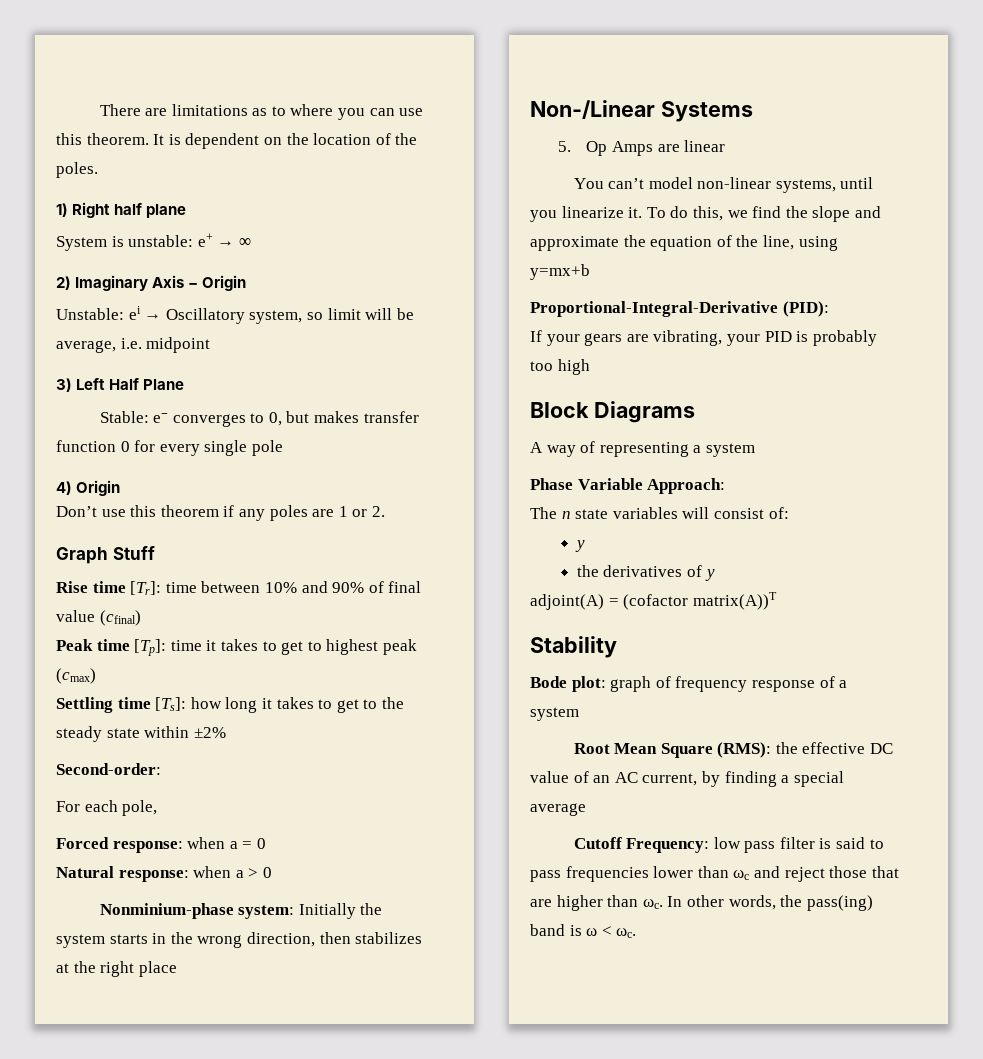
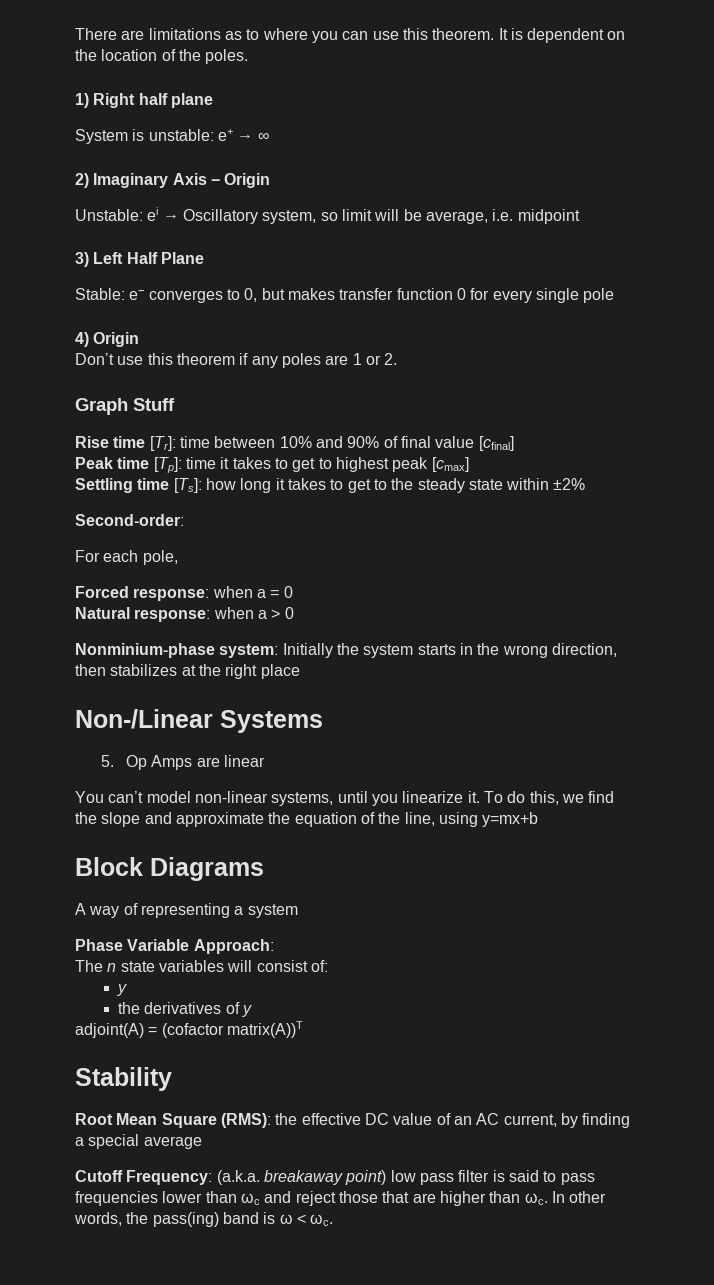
- Rise time [Tr]: time between 10% and 90% of final value (cfinal)
+ Rise time [Tr]: time between 10% and 90% of final value [cfinal]
- Peak time [Tp]: time it takes to get to highest peak (cmax)
+ Peak time [Tp]: time it takes to get to highest peak [cmax]
- Proportional-Integral-Derivative (PID):
- If your gears are vibrating, your PID is probably too high
- Bode plot: graph of frequency response of a system
- Cutoff Frequency: low pass filter is said to pass frequencies lower than ωc and reject those that are higher than ωc.
+ Cutoff Frequency: (a.k.a. breakaway point) low pass filter is said to pass frequencies lower than ωc and reject those that are higher than ωc.

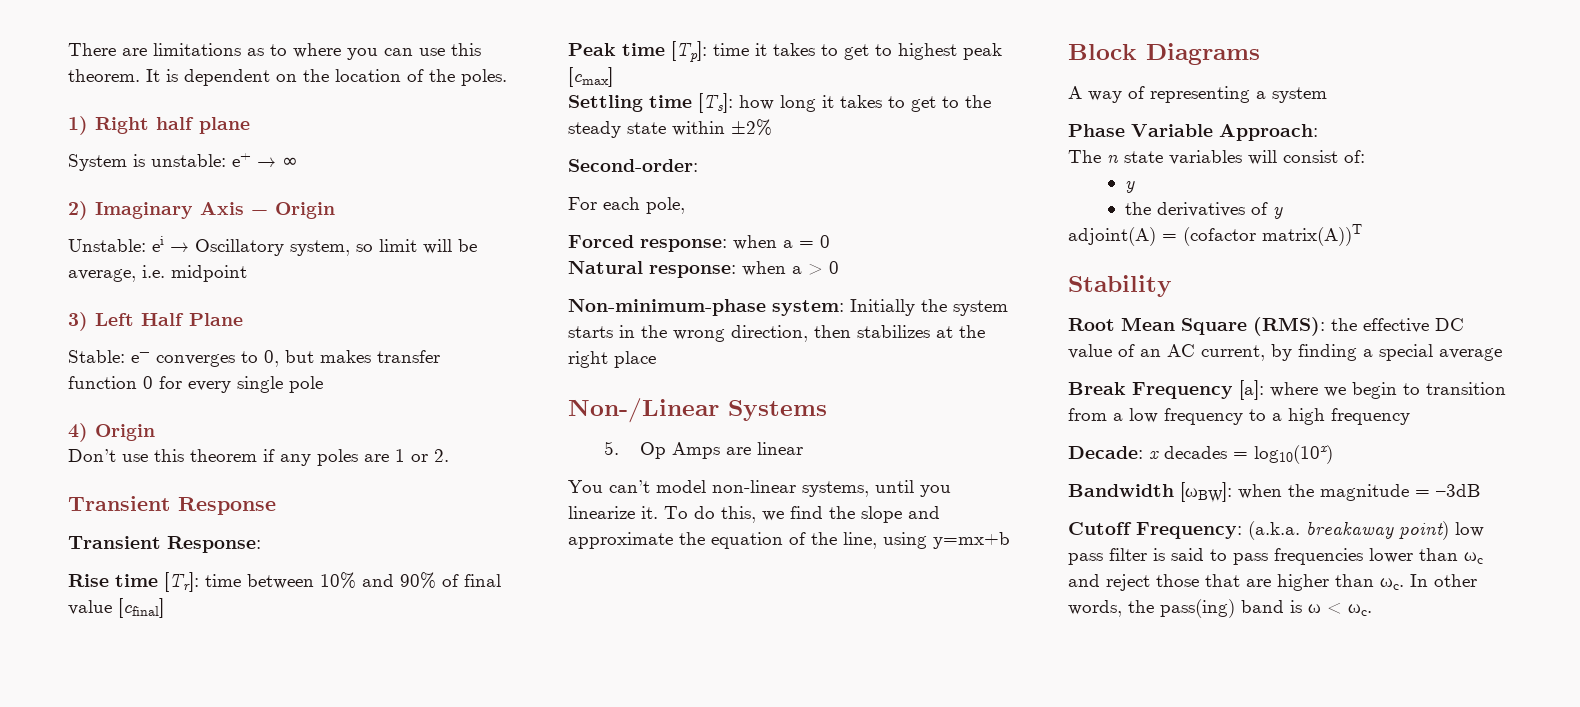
- Graph Stuff
+ Transient Response
+ Transient Response:
- Nonminium-phase system: Initially the system starts in the wrong direction, then stabilizes at the right place
+ Non-minimum-phase system: Initially the system starts in the wrong direction, then stabilizes at the right place
+ Break Frequency [a]: where we begin to transition from a low frequency to a high frequency
+ Decade: x decades = log10(10x)
+ Bandwidth [ωBW]: when the magnitude = –3dB

